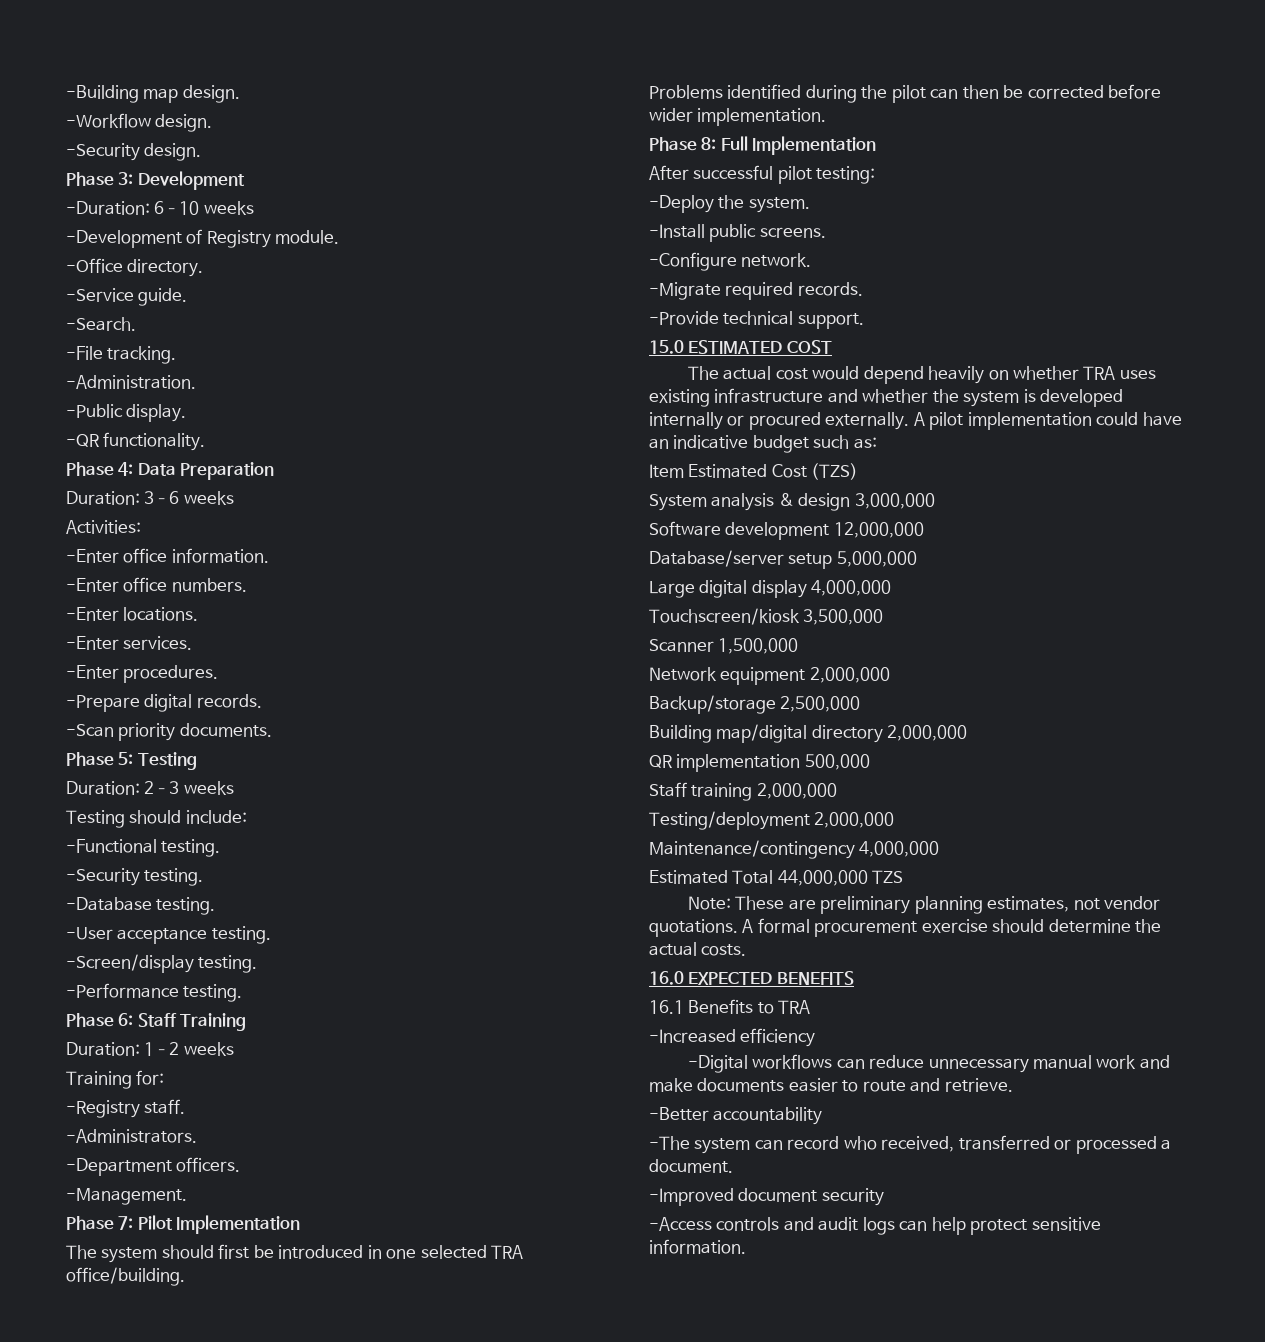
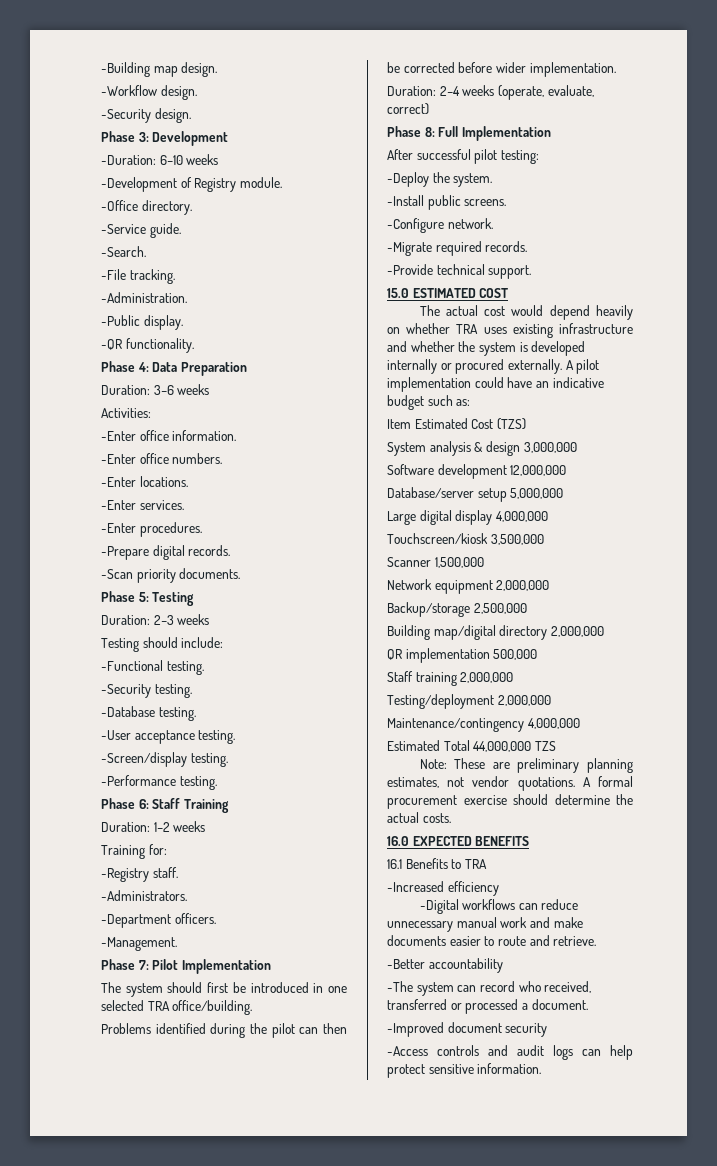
+ Duration: 2–4 weeks (operate, evaluate, correct)

